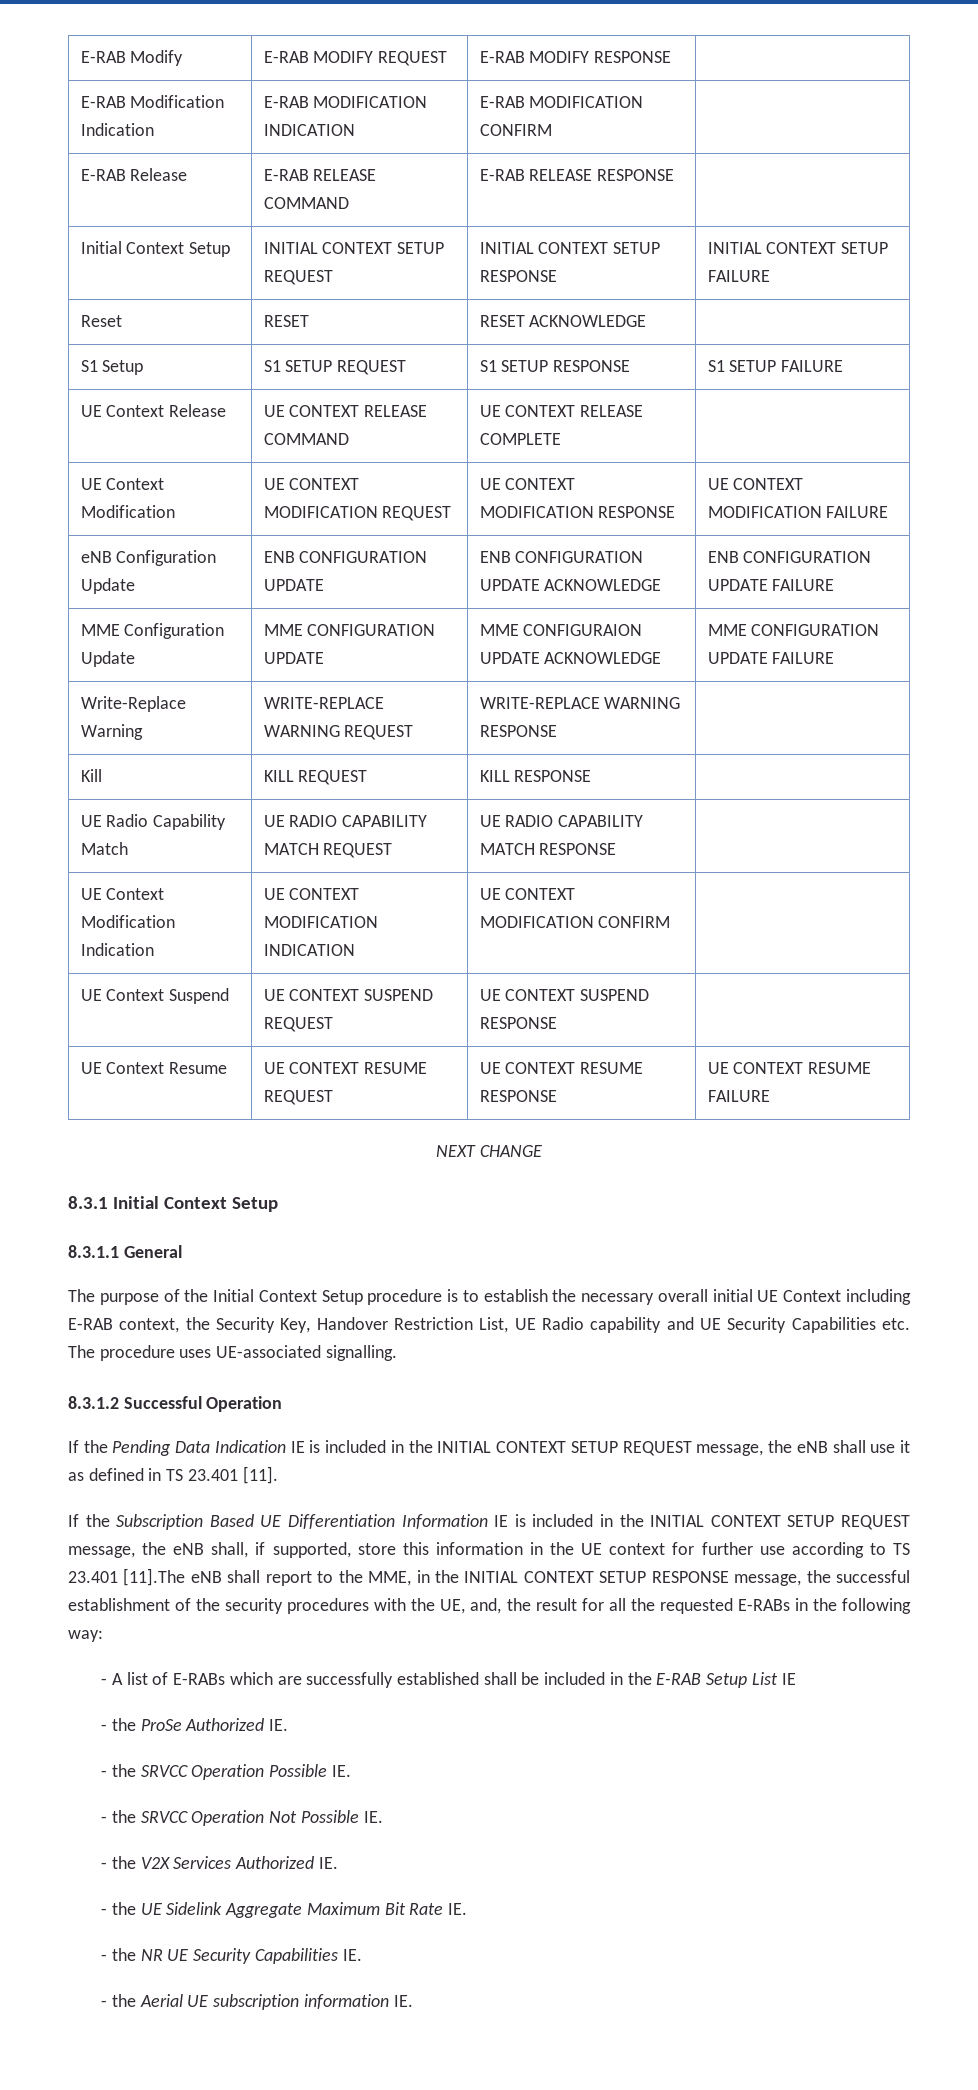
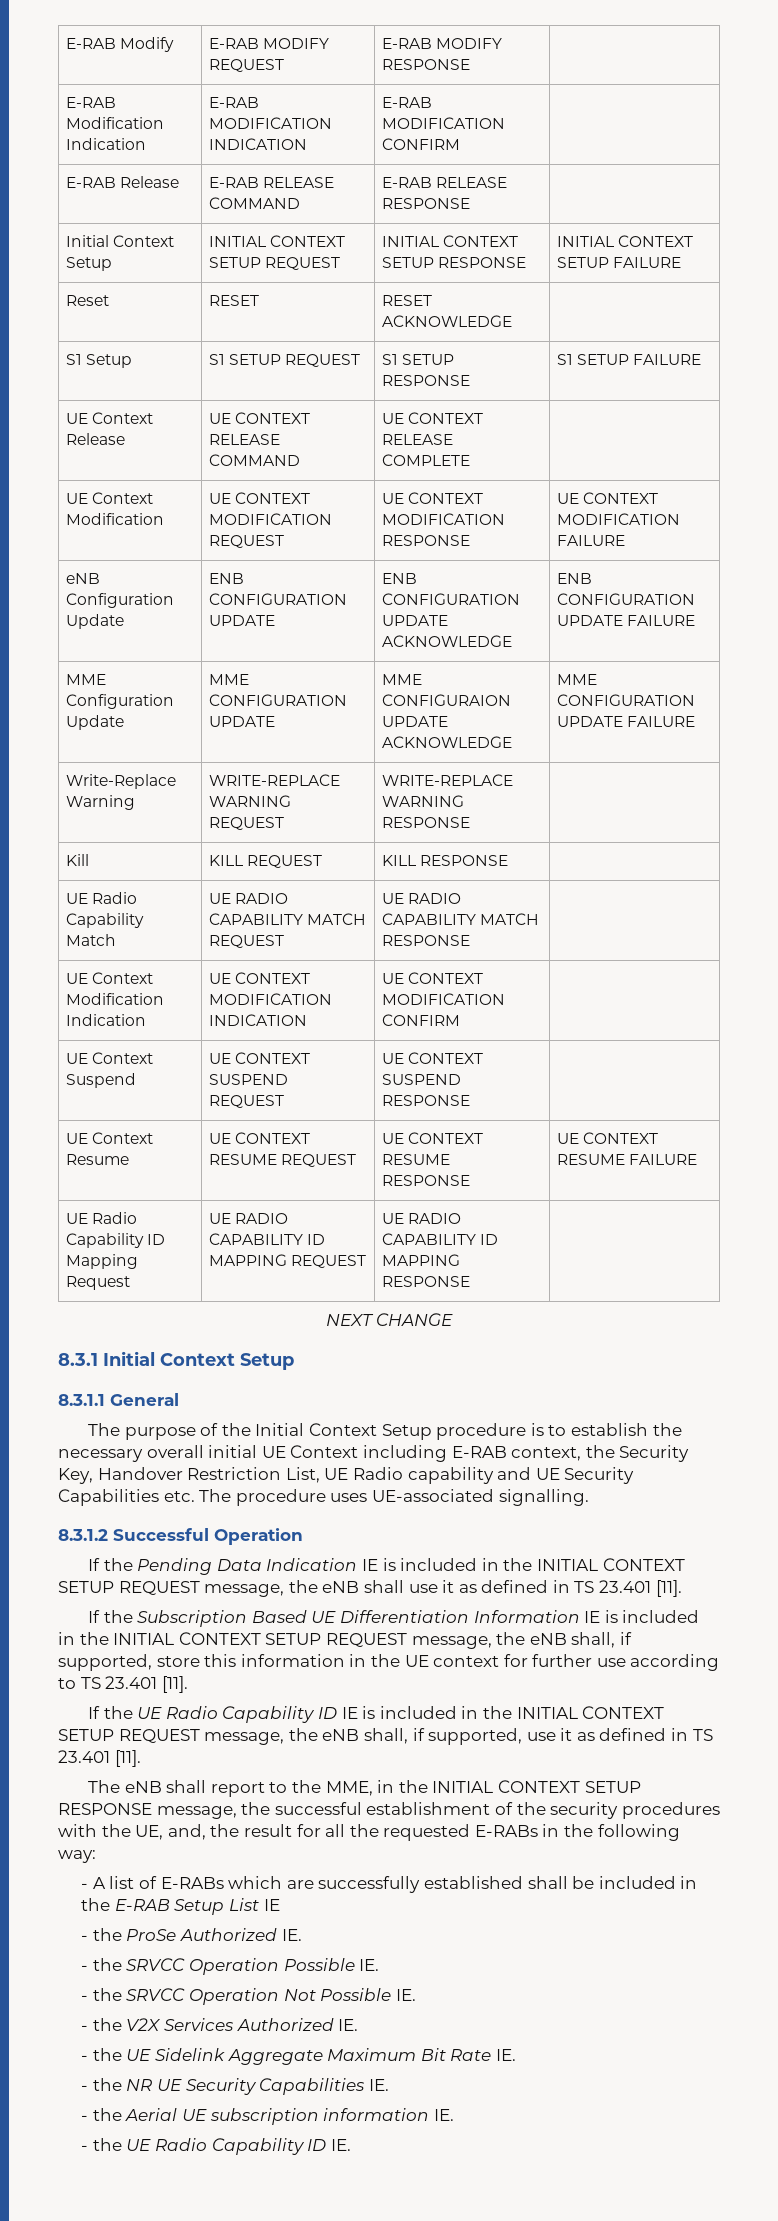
+ UE Radio Capability ID Mapping Request | UE RADIO CAPABILITY ID MAPPING REQUEST | UE RADIO CAPABILITY ID MAPPING RESPONSE |
- If the Subscription Based UE Differentiation Information IE is included in the INITIAL CONTEXT SETUP REQUEST message, the eNB shall, if supported, store this information in the UE context for further use according to TS 23.401 [11].The eNB shall report to the MME, in the INITIAL CONTEXT SETUP RESPONSE message, the successful establishment of the security procedures with the UE, and, the result for all the requested E-RABs in the following way:
+ If the Subscription Based UE Differentiation Information IE is included in the INITIAL CONTEXT SETUP REQUEST message, the eNB shall, if supported, store this information in the UE context for further use according to TS 23.401 [11].
+ If the UE Radio Capability ID IE is included in the INITIAL CONTEXT SETUP REQUEST message, the eNB shall, if supported, use it as defined in TS 23.401 [11].
+ The eNB shall report to the MME, in the INITIAL CONTEXT SETUP RESPONSE message, the successful establishment of the security procedures with the UE, and, the result for all the requested E-RABs in the following way:
+ - the UE Radio Capability ID IE.

